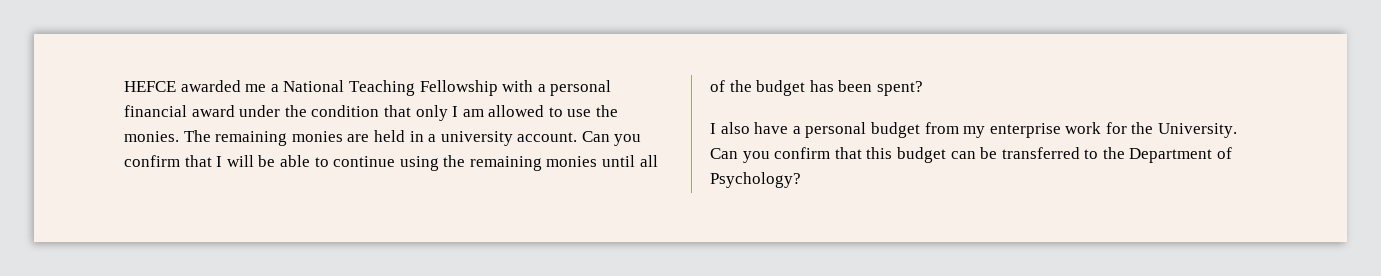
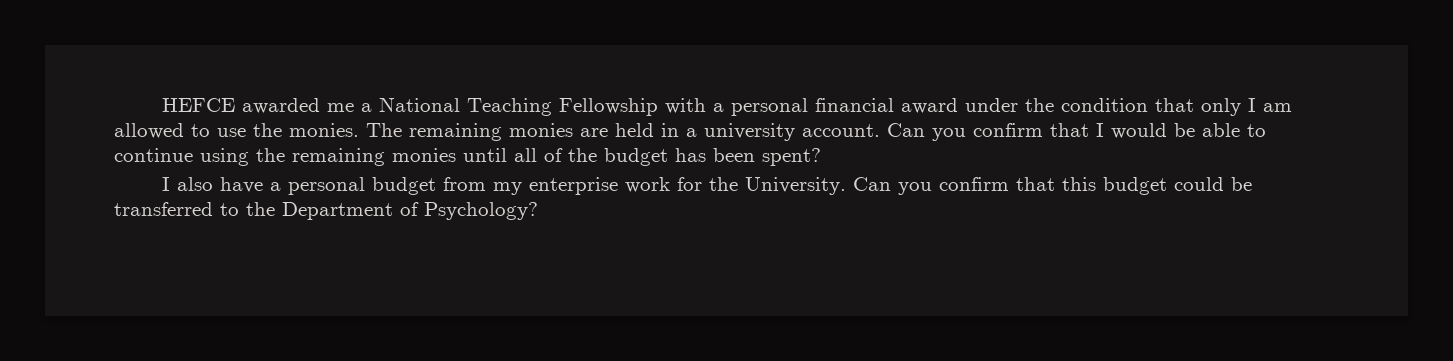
- Can you confirm that I will be able to continue using the remaining monies until all of the budget has been spent?
+ Can you confirm that I would be able to continue using the remaining monies until all of the budget has been spent?
- Can you confirm that this budget can be transferred to the Department of Psychology?
+ Can you confirm that this budget could be transferred to the Department of Psychology?

